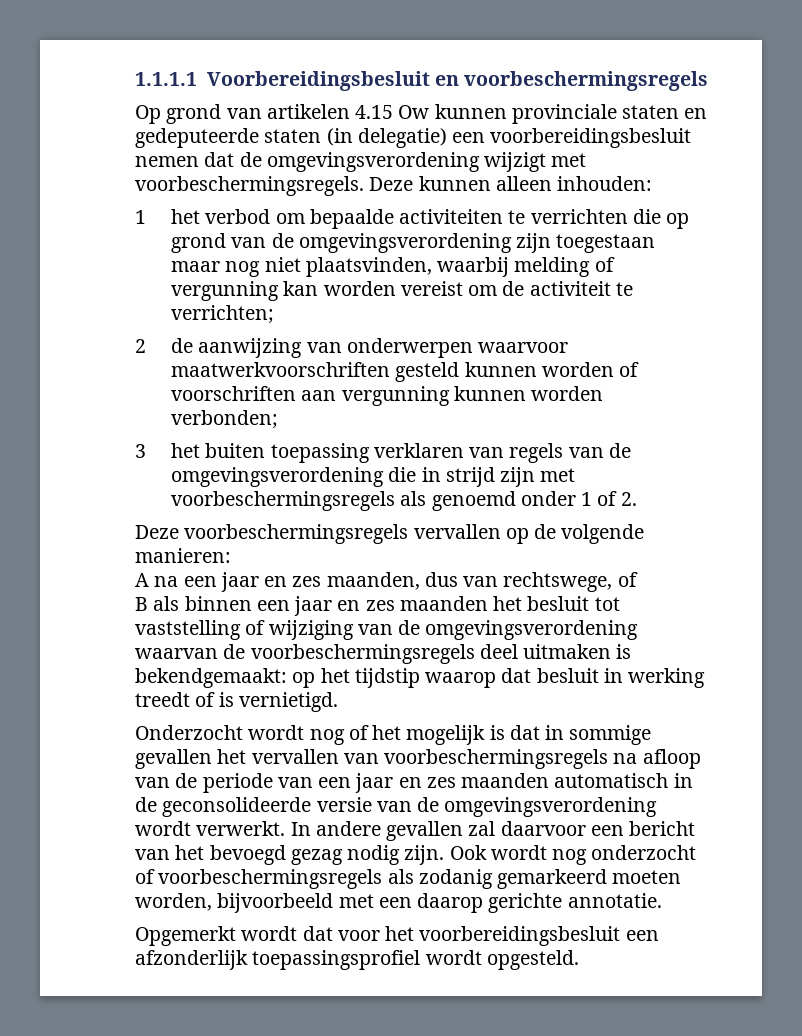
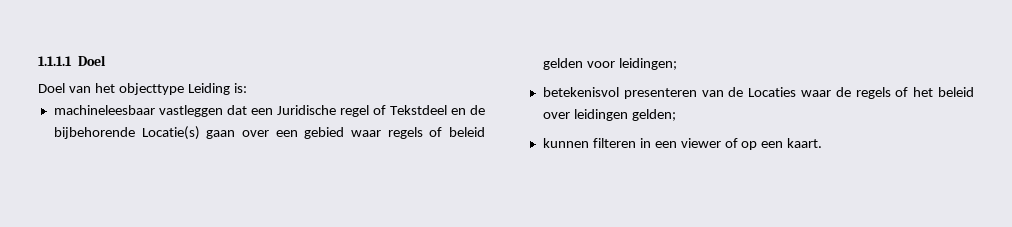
- 1.1.1.1 Voorbereidingsbesluit en voorbeschermingsregels
- Op grond van artikelen 4.15 Ow kunnen provinciale staten en gedeputeerde staten (in delegatie) een voorbereidingsbesluit nemen dat de omgevingsverordening wijzigt met voorbeschermingsregels. Deze kunnen alleen inhouden:
- 1 het verbod om bepaalde activiteiten te verrichten die op grond van de omgevingsverordening zijn toegestaan maar nog niet plaatsvinden, waarbij melding of vergunning kan worden vereist om de activiteit te verrichten;
- 2 de aanwijzing van onderwerpen waarvoor maatwerkvoorschriften gesteld kunnen worden of voorschriften aan vergunning kunnen worden verbonden;
- 3 het buiten toepassing verklaren van regels van de omgevingsverordening die in strijd zijn met voorbeschermingsregels als genoemd onder 1 of 2.
- Deze voorbeschermingsregels vervallen op de volgende manieren:
- A na een jaar en zes maanden, dus van rechtswege, of
- B als binnen een jaar en zes maanden het besluit tot vaststelling of wijziging van de omgevingsverordening waarvan de voorbeschermingsregels deel uitmaken is bekendgemaakt: op het tijdstip waarop dat besluit in werking treedt of is vernietigd.
- Onderzocht wordt nog of het mogelijk is dat in sommige gevallen het vervallen van voorbeschermingsregels na afloop van de periode van een jaar en zes maanden automatisch in de geconsolideerde versie van de omgevingsverordening wordt verwerkt. In andere gevallen zal daarvoor een bericht van het bevoegd gezag nodig zijn. Ook wordt nog onderzocht of voorbeschermingsregels als zodanig gemarkeerd moeten worden, bijvoorbeeld met een daarop gerichte annotatie.
- Opgemerkt wordt dat voor het voorbereidingsbesluit een afzonderlijk toepassingsprofiel wordt opgesteld.
+ 1.1.1.1 Doel
+ Doel van het objecttype Leiding is:
+ machineleesbaar vastleggen dat een Juridische regel of Tekstdeel en de bijbehorende Locatie(s) gaan over een gebied waar regels of beleid gelden voor leidingen;
+ betekenisvol presenteren van de Locaties waar de regels of het beleid over leidingen gelden;
+ kunnen filteren in een viewer of op een kaart.

